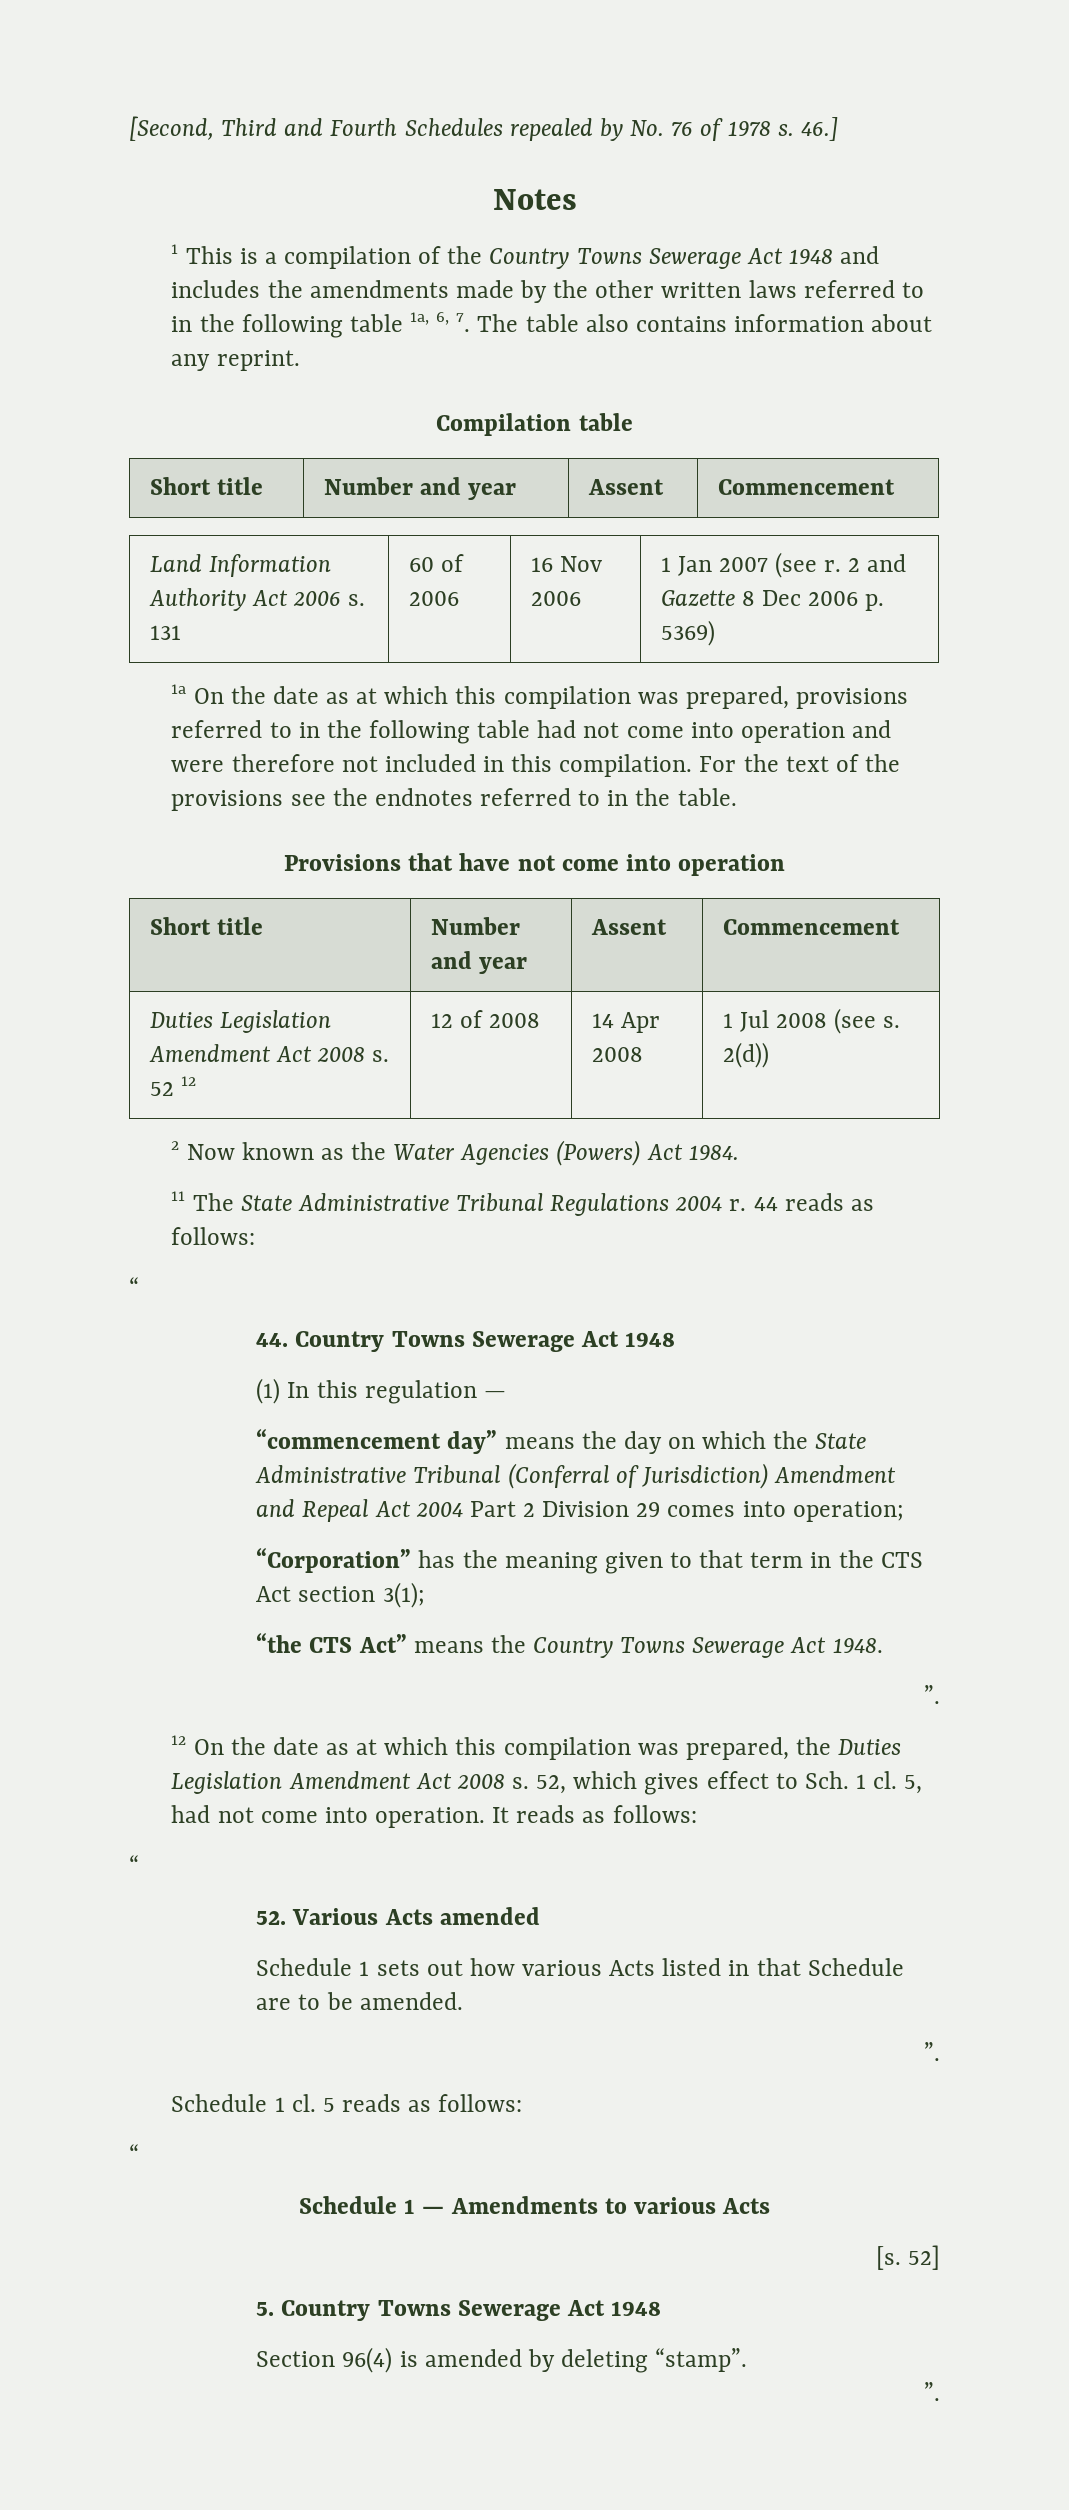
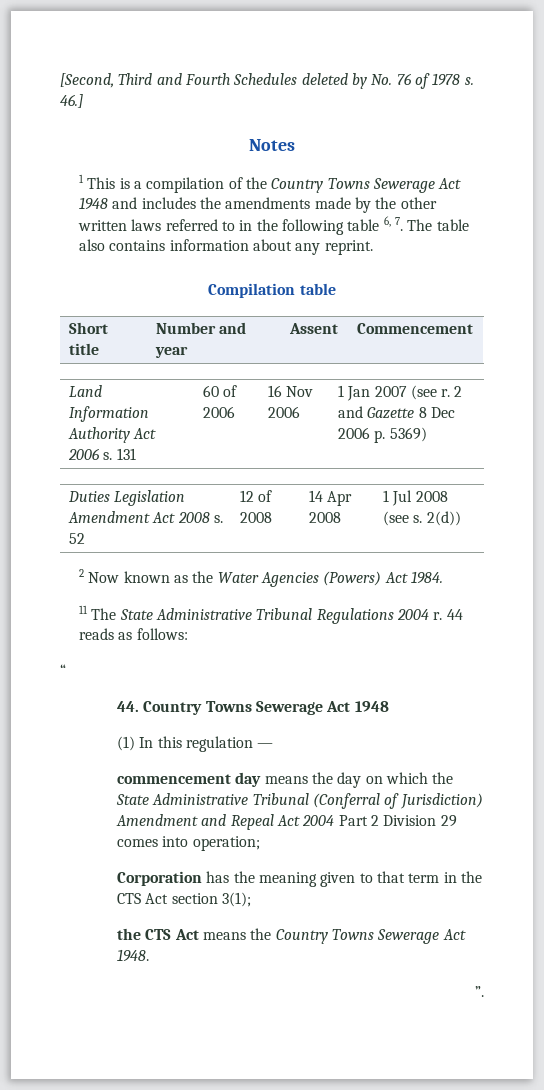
- [Second, Third and Fourth Schedules repealed by No. 76 of 1978 s.
+ [Second, Third and Fourth Schedules deleted by No. 76 of 1978 s.
- 1 This is a compilation of the Country Towns Sewerage Act 1948 and includes the amendments made by the other written laws referred to in the following table 1a, 6, 7. The table also contains information about any reprint.
+ 1 This is a compilation of the Country Towns Sewerage Act 1948 and includes the amendments made by the other written laws referred to in the following table 6, 7. The table also contains information about any reprint.
- 1a On the date as at which this compilation was prepared, provisions referred to in the following table had not come into operation and were therefore not included in this compilation. For the text of the provisions see the endnotes referred to in the table.
- Provisions that have not come into operation
- Short title | Number and year | Assent | Commencement
- Duties Legislation Amendment Act 2008 s. 52 12 | 12 of 2008 | 14 Apr 2008 | 1 Jul 2008 (see s. 2(d))
+ Duties Legislation Amendment Act 2008 s. 52 | 12 of 2008 | 14 Apr 2008 | 1 Jul 2008 (see s. 2(d))
- “commencement day” means the day on which the State Administrative Tribunal (Conferral of Jurisdiction) Amendment and Repeal Act 2004 Part 2 Division 29 comes into operation;
+ commencement day means the day on which the State Administrative Tribunal (Conferral of Jurisdiction) Amendment and Repeal Act 2004 Part 2 Division 29 comes into operation;
- “Corporation” has the meaning given to that term in the CTS Act section 3(1);
+ Corporation has the meaning given to that term in the CTS Act section 3(1);
- “the CTS Act” means the Country Towns Sewerage Act 1948.
+ the CTS Act means the Country Towns Sewerage Act 1948.
- 12 On the date as at which this compilation was prepared, the Duties Legislation Amendment Act 2008 s. 52, which gives effect to Sch. 1 cl. 5, had not come into operation. It reads as follows:
- “
- 52. Various Acts amended
- Schedule 1 sets out how various Acts listed in that Schedule are to be amended.
- ”.
- Schedule 1 cl. 5 reads as follows:
- “
- Schedule 1 — Amendments to various Acts
- [s. 52]
- 5. Country Towns Sewerage Act 1948
- Section 96(4) is amended by deleting “stamp”.
- ”.

